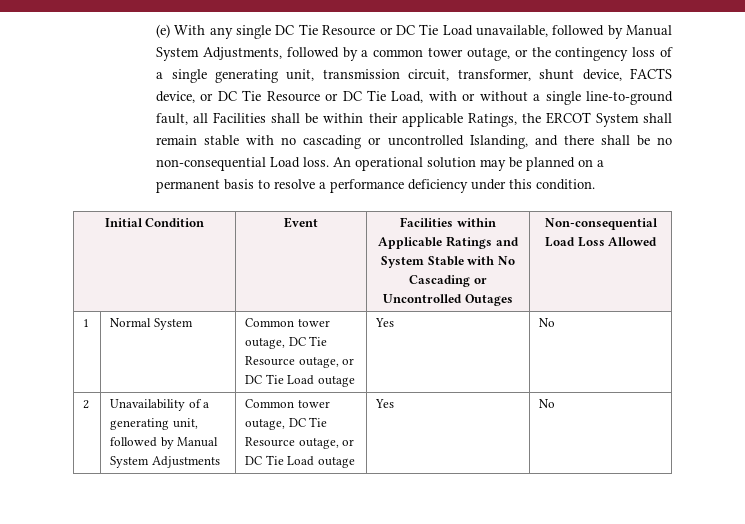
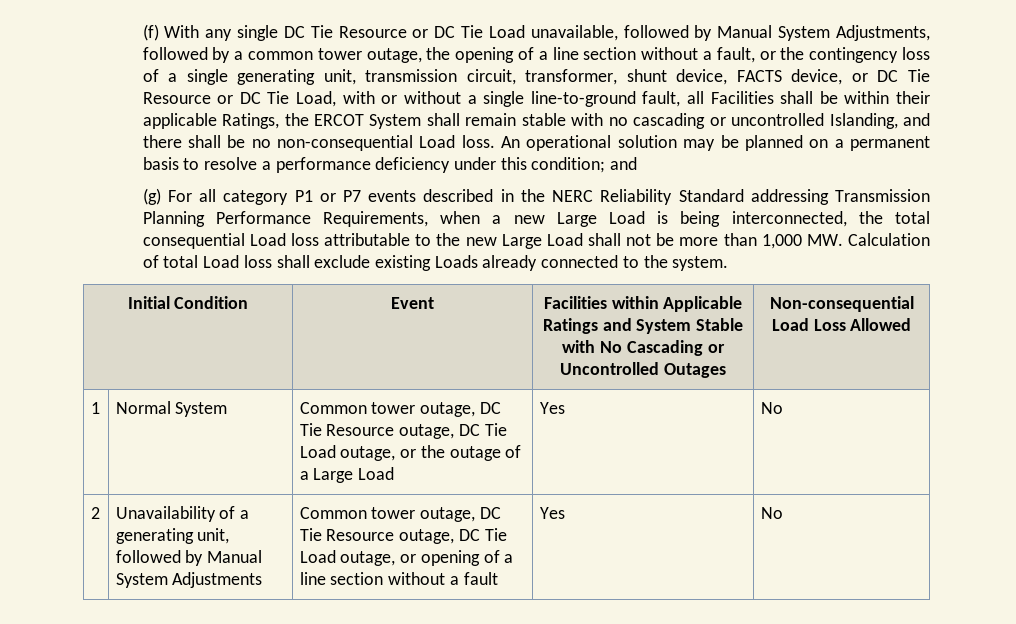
- (e) With any single DC Tie Resource or DC Tie Load unavailable, followed by Manual System Adjustments, followed by a common tower outage, or the contingency loss of a single generating unit, transmission circuit, transformer, shunt device, FACTS device, or DC Tie Resource or DC Tie Load, with or without a single line-to-ground fault, all Facilities shall be within their applicable Ratings, the ERCOT System shall remain stable with no cascading or uncontrolled Islanding, and there shall be no non-consequential Load loss.
+ (f) With any single DC Tie Resource or DC Tie Load unavailable, followed by Manual System Adjustments, followed by a common tower outage, the opening of a line section without a fault, or the contingency loss of a single generating unit, transmission circuit, transformer, shunt device, FACTS device, or DC Tie Resource or DC Tie Load, with or without a single line-to-ground fault, all Facilities shall be within their applicable Ratings, the ERCOT System shall remain stable with no cascading or uncontrolled Islanding, and there shall be no non-consequential Load loss.
- An operational solution may be planned on a permanent basis to resolve a performance deficiency under this condition.
+ An operational solution may be planned on a permanent basis to resolve a performance deficiency under this condition; and
+ (g) For all category P1 or P7 events described in the NERC Reliability Standard addressing Transmission Planning Performance Requirements, when a new Large Load is being interconnected, the total consequential Load loss attributable to the new Large Load shall not be more than 1,000 MW. Calculation of total Load loss shall exclude existing Loads already connected to the system.
- 1 | Normal System | Common tower outage, DC Tie Resource outage, or DC Tie Load outage | Yes | No
+ 1 | Normal System | Common tower outage, DC Tie Resource outage, DC Tie Load outage, or the outage of a Large Load | Yes | No
- 2 | Unavailability of a generating unit, followed by Manual System Adjustments | Common tower outage, DC Tie Resource outage, or DC Tie Load outage | Yes | No
+ 2 | Unavailability of a generating unit, followed by Manual System Adjustments | Common tower outage, DC Tie Resource outage, DC Tie Load outage, or opening of a line section without a fault | Yes | No

